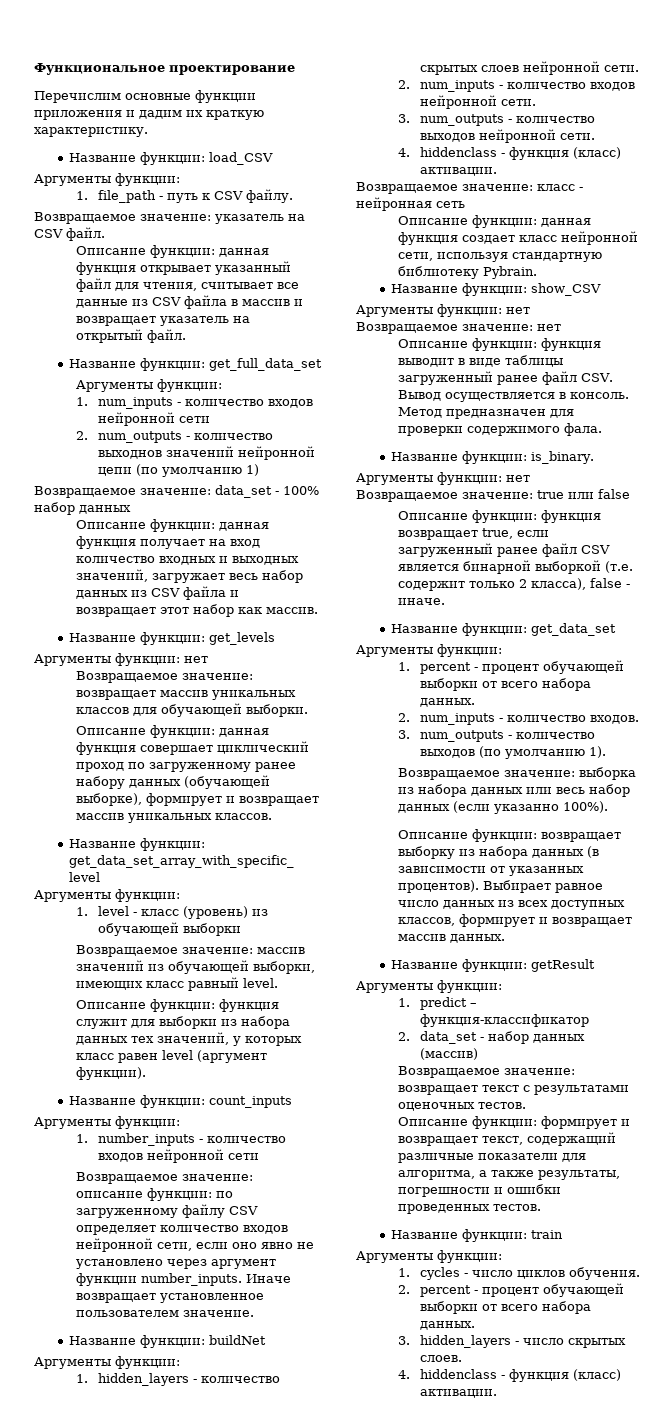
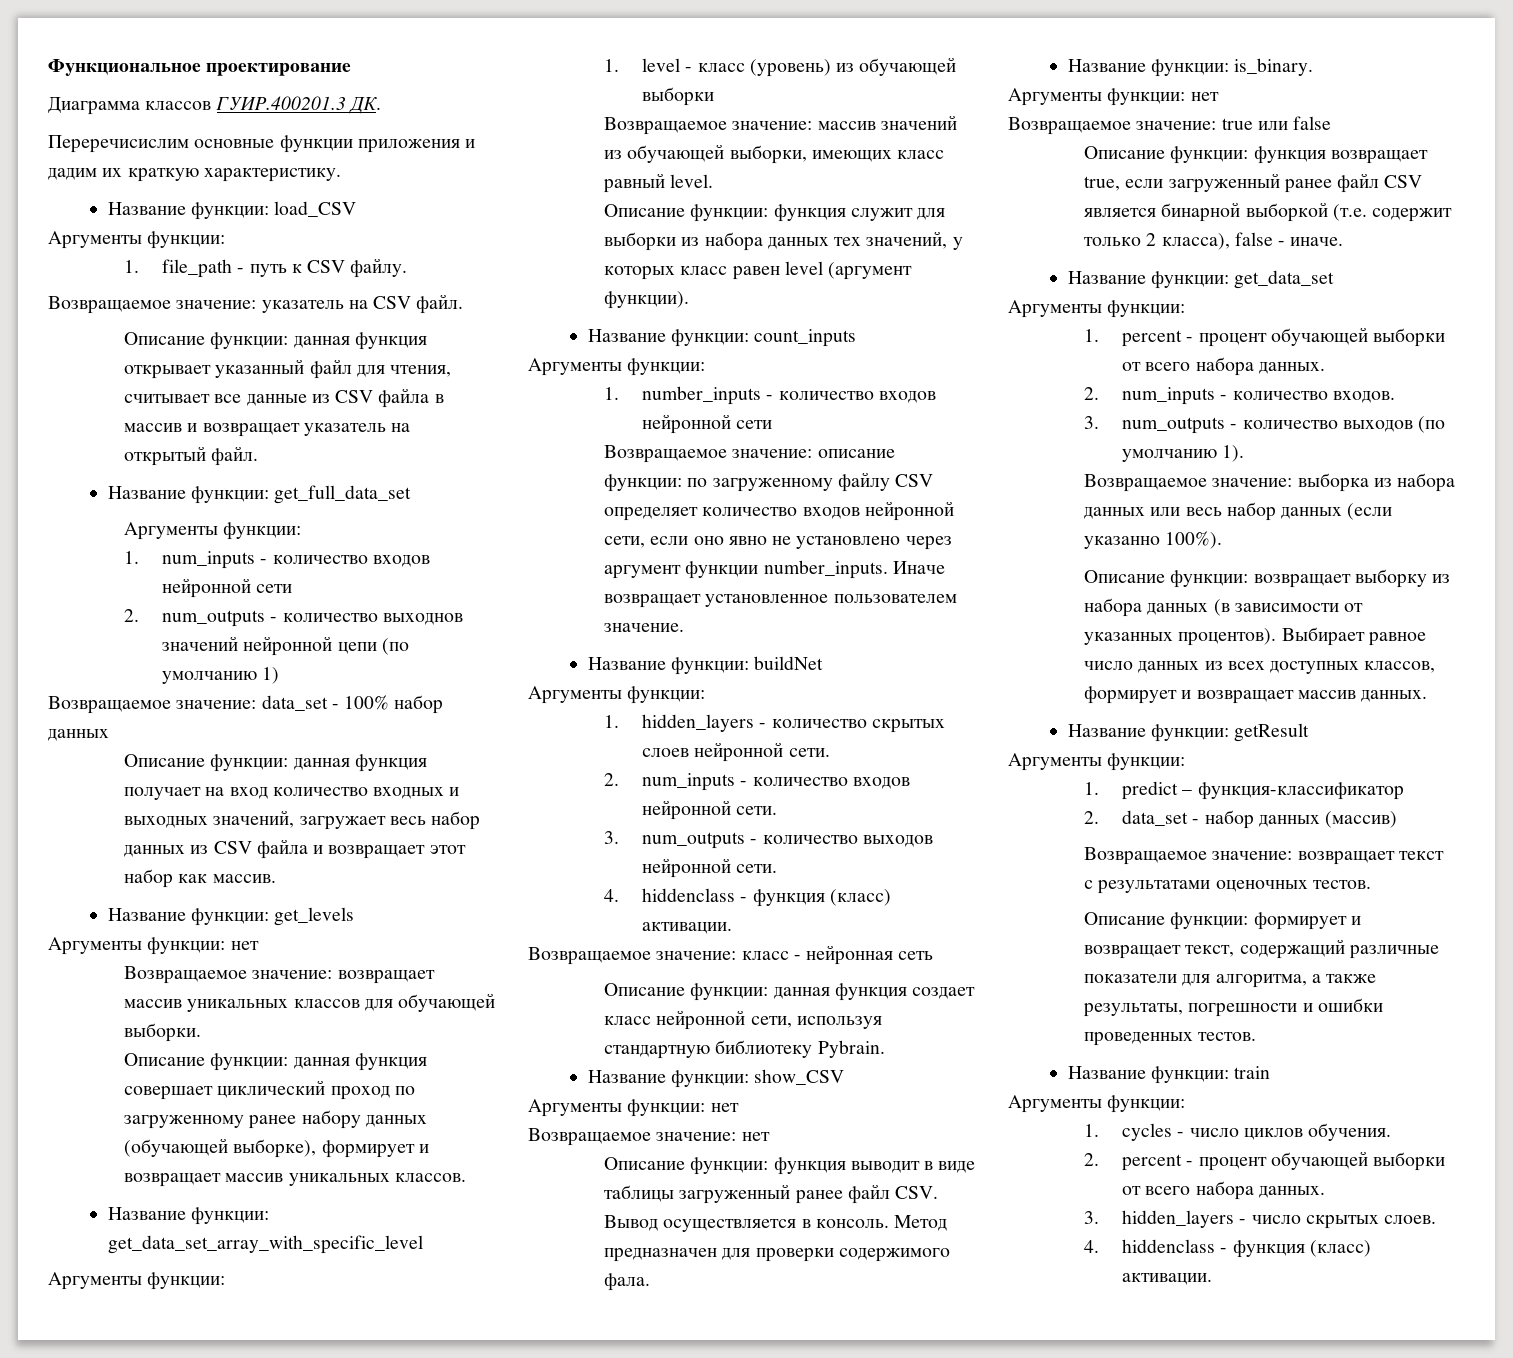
- Перечислим основные функции приложения и дадим их краткую характеристику.
+ Диаграмма классов ГУИР.400201.3 ДК.
+ Переречисислим основные функции приложения и дадим их краткую характеристику.

